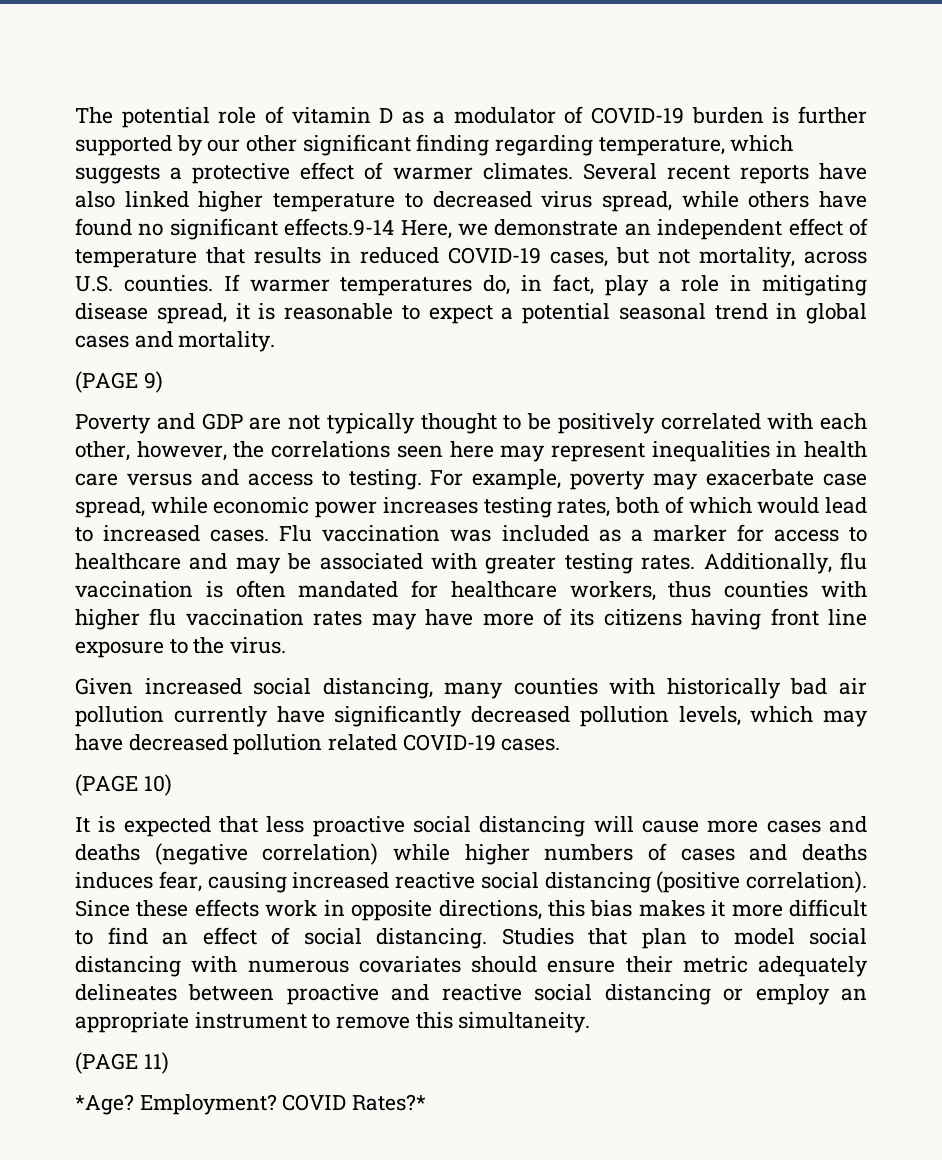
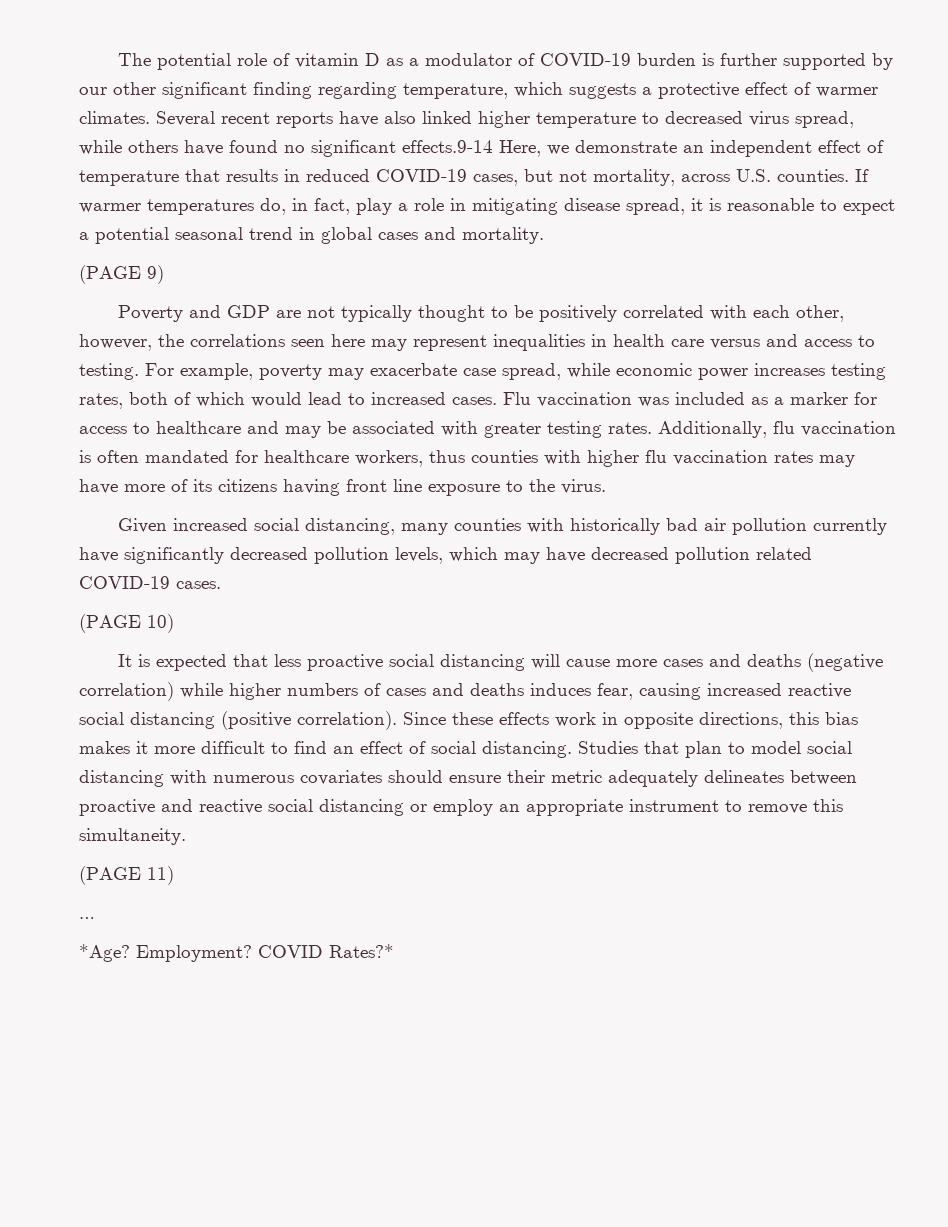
+ …

